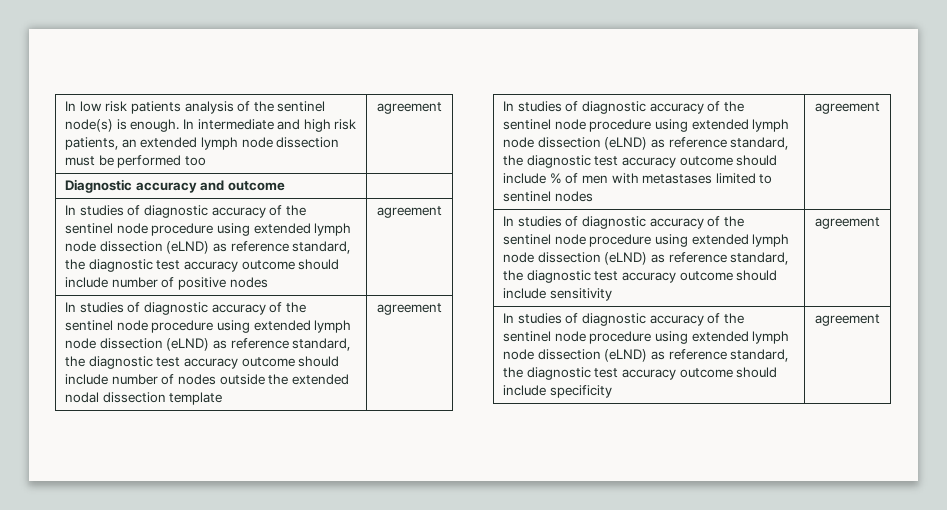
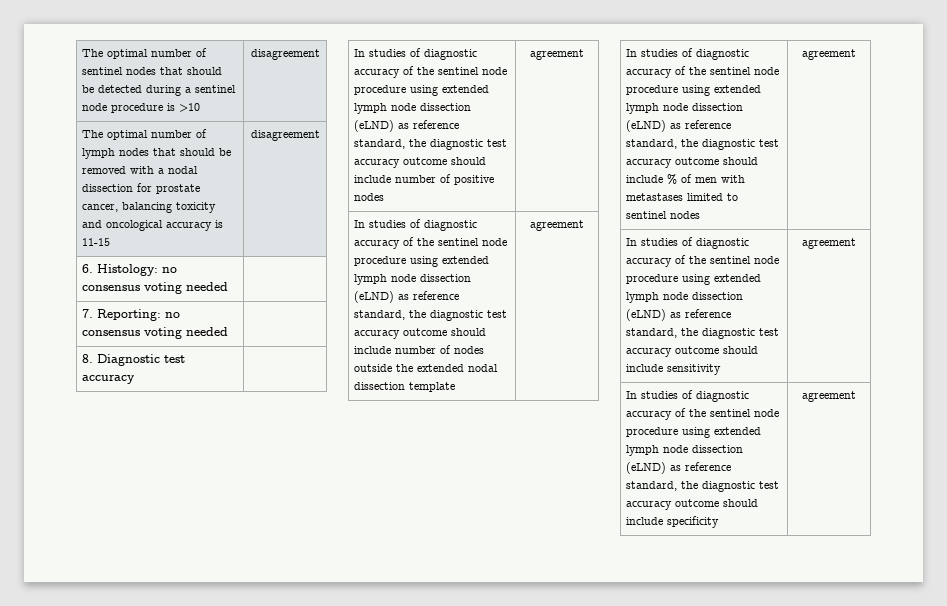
- In low risk patients analysis of the sentinel node(s) is enough. In intermediate and high risk patients, an extended lymph node dissection must be performed too | agreement
- Diagnostic accuracy and outcome |
+ The optimal number of sentinel nodes that should be detected during a sentinel node procedure is >10 | disagreement
+ The optimal number of lymph nodes that should be removed with a nodal dissection for prostate cancer, balancing toxicity and oncological accuracy is 11-15 | disagreement
+ 6. Histology: no consensus voting needed |
+ 7. Reporting: no consensus voting needed |
+ 8. Diagnostic test accuracy |

